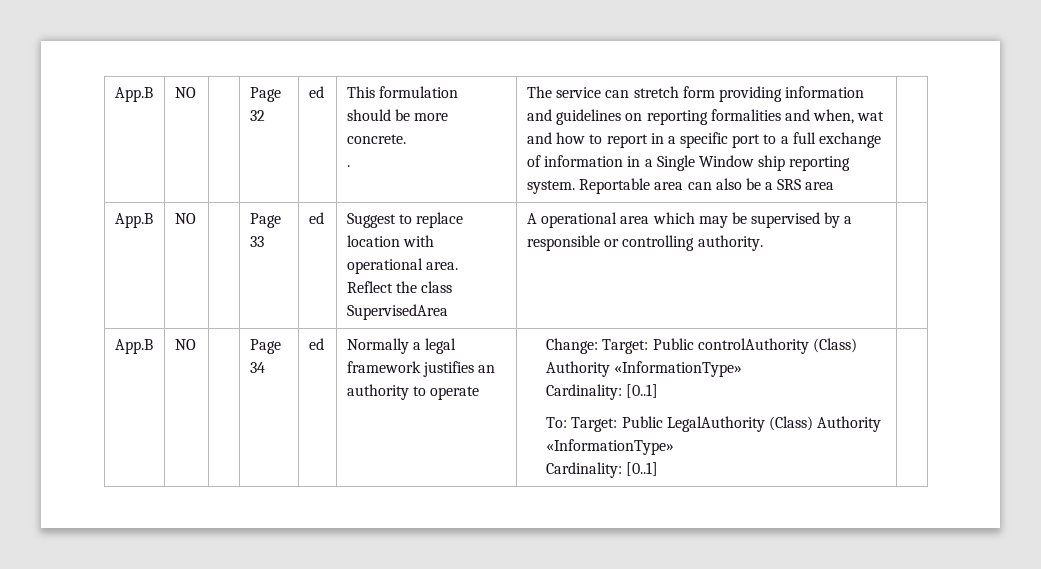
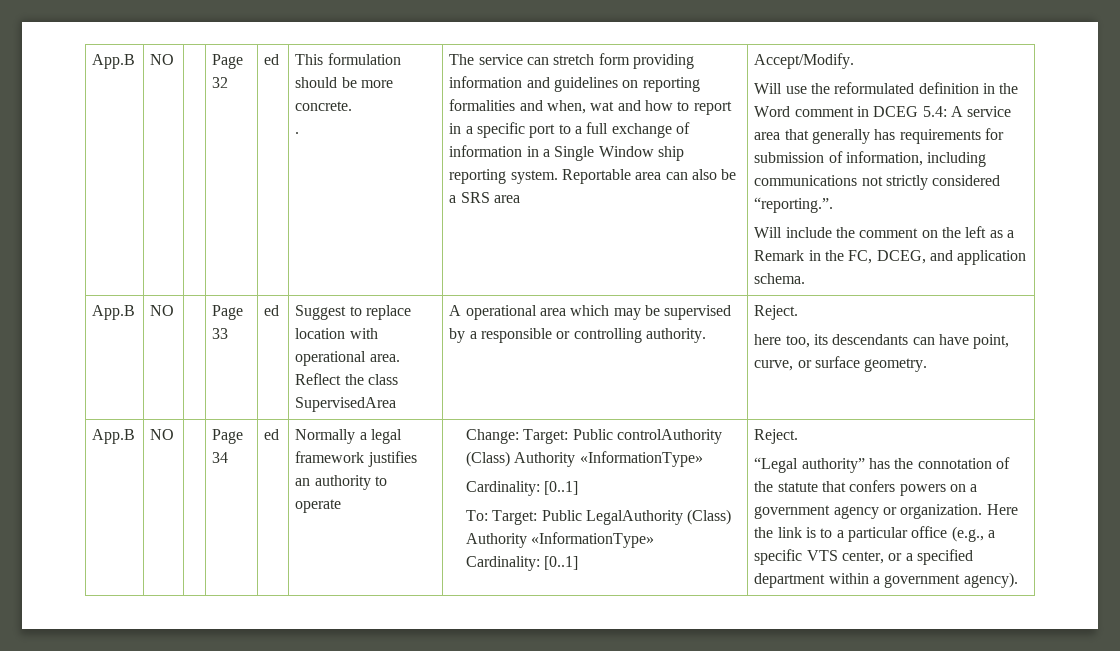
+ Accept/Modify.
+ Will use the reformulated definition in the Word comment in DCEG 5.4: A service area that generally has requirements for submission of information, including communications not strictly considered “reporting.”.
+ Will include the comment on the left as a Remark in the FC, DCEG, and application schema.
- A operational area which may be supervised by a responsible or controlling authority.
+ A operational area which may be supervised by a responsible or controlling authority. | Reject.
+ here too, its descendants can have point, curve, or surface geometry.
  To: Target: Public LegalAuthority (Class) Authority «InformationType»
- Cardinality: [0..1]
+ Cardinality: [0..1] | Reject.
+ “Legal authority” has the connotation of the statute that confers powers on a government agency or organization. Here the link is to a particular office (e.g., a specific VTS center, or a specified department within a government agency).

